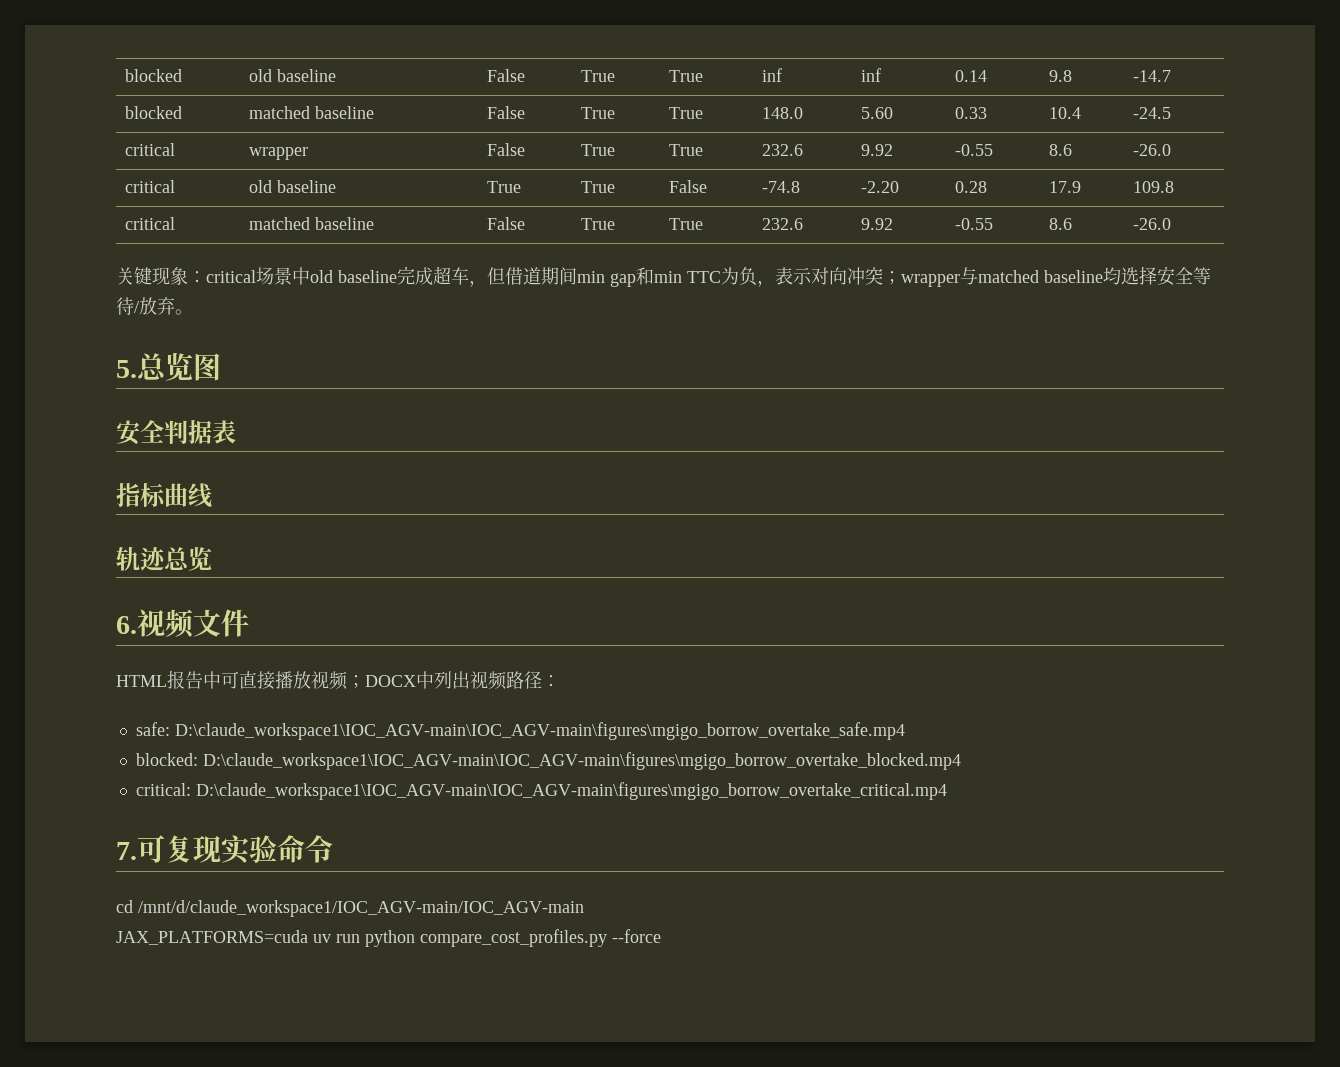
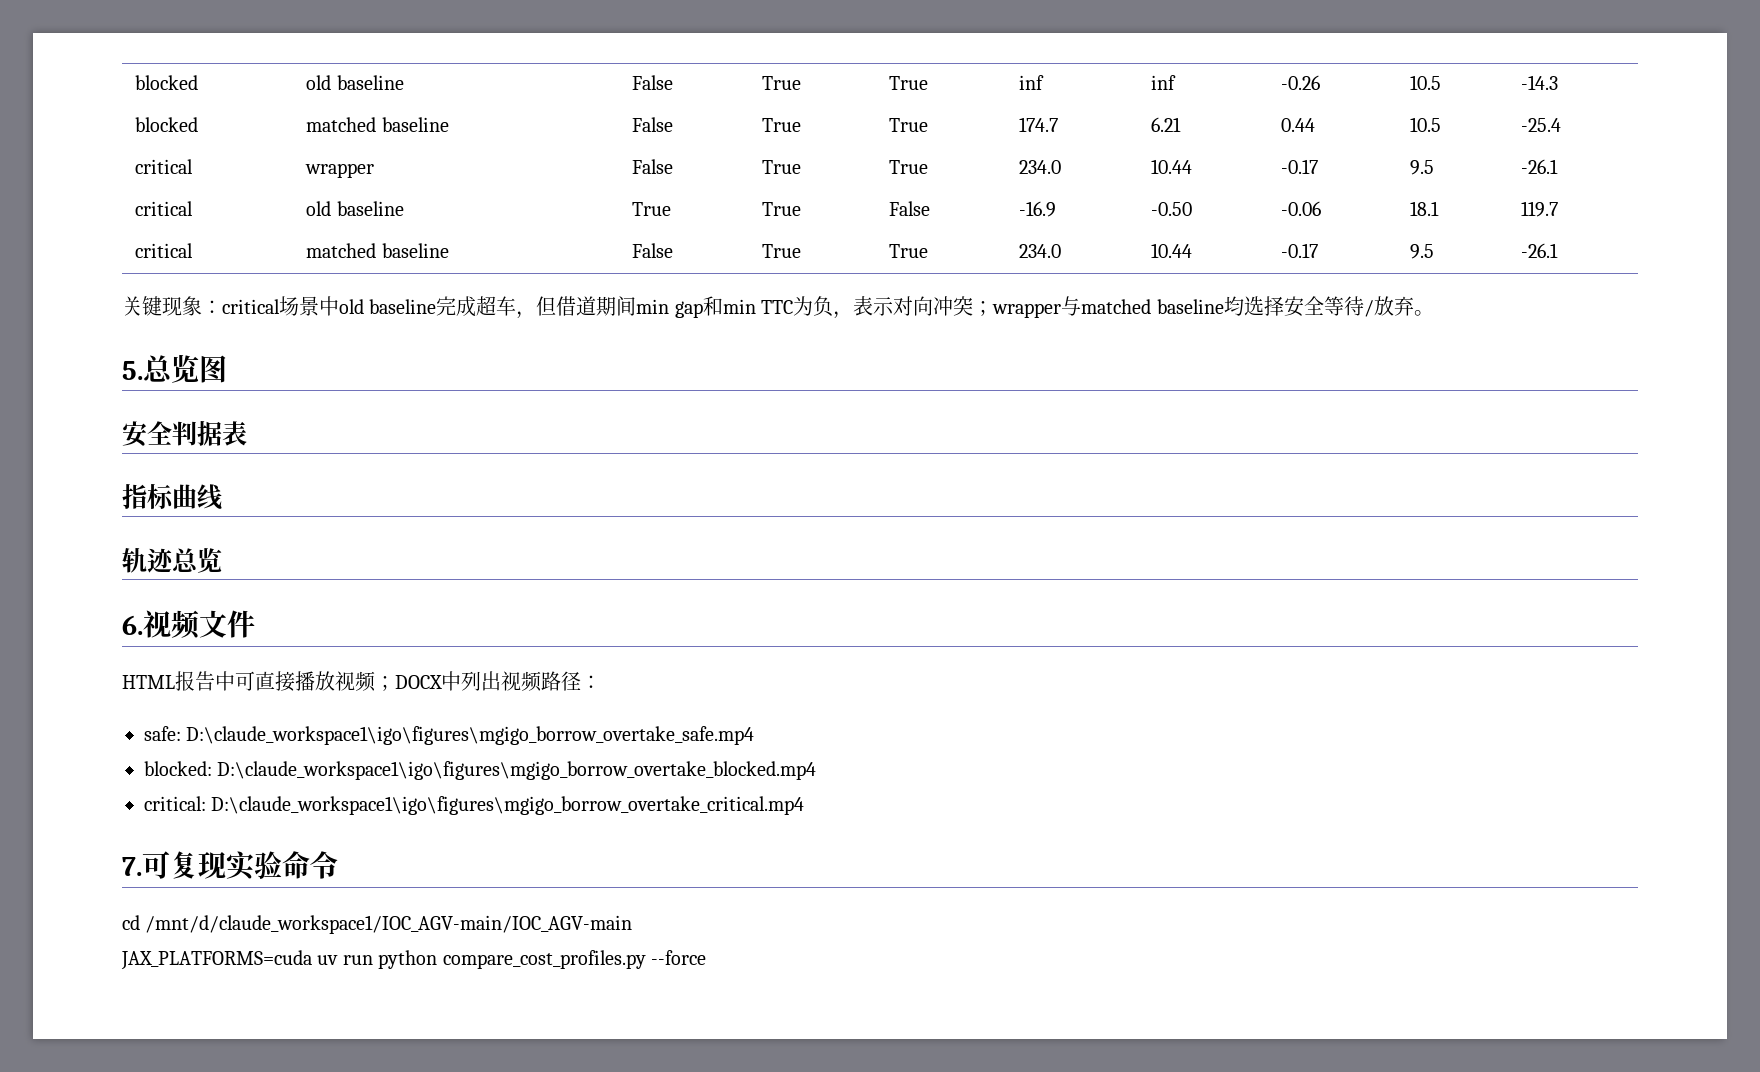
- blocked | old baseline | False | True | True | inf | inf | 0.14 | 9.8 | -14.7
+ blocked | old baseline | False | True | True | inf | inf | -0.26 | 10.5 | -14.3
- blocked | matched baseline | False | True | True | 148.0 | 5.60 | 0.33 | 10.4 | -24.5
+ blocked | matched baseline | False | True | True | 174.7 | 6.21 | 0.44 | 10.5 | -25.4
- critical | wrapper | False | True | True | 232.6 | 9.92 | -0.55 | 8.6 | -26.0
+ critical | wrapper | False | True | True | 234.0 | 10.44 | -0.17 | 9.5 | -26.1
- critical | old baseline | True | True | False | -74.8 | -2.20 | 0.28 | 17.9 | 109.8
+ critical | old baseline | True | True | False | -16.9 | -0.50 | -0.06 | 18.1 | 119.7
- critical | matched baseline | False | True | True | 232.6 | 9.92 | -0.55 | 8.6 | -26.0
+ critical | matched baseline | False | True | True | 234.0 | 10.44 | -0.17 | 9.5 | -26.1
- safe: D:\claude_workspace1\IOC_AGV-main\IOC_AGV-main\figures\mgigo_borrow_overtake_safe.mp4
+ safe: D:\claude_workspace1\igo\figures\mgigo_borrow_overtake_safe.mp4
- blocked: D:\claude_workspace1\IOC_AGV-main\IOC_AGV-main\figures\mgigo_borrow_overtake_blocked.mp4
+ blocked: D:\claude_workspace1\igo\figures\mgigo_borrow_overtake_blocked.mp4
- critical: D:\claude_workspace1\IOC_AGV-main\IOC_AGV-main\figures\mgigo_borrow_overtake_critical.mp4
+ critical: D:\claude_workspace1\igo\figures\mgigo_borrow_overtake_critical.mp4

